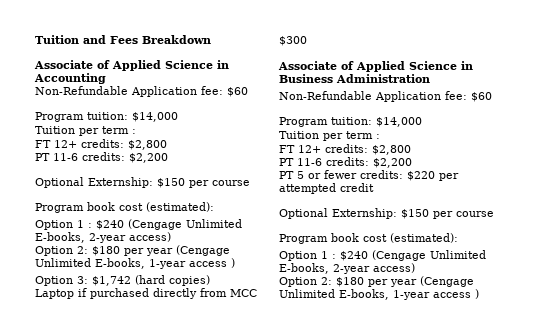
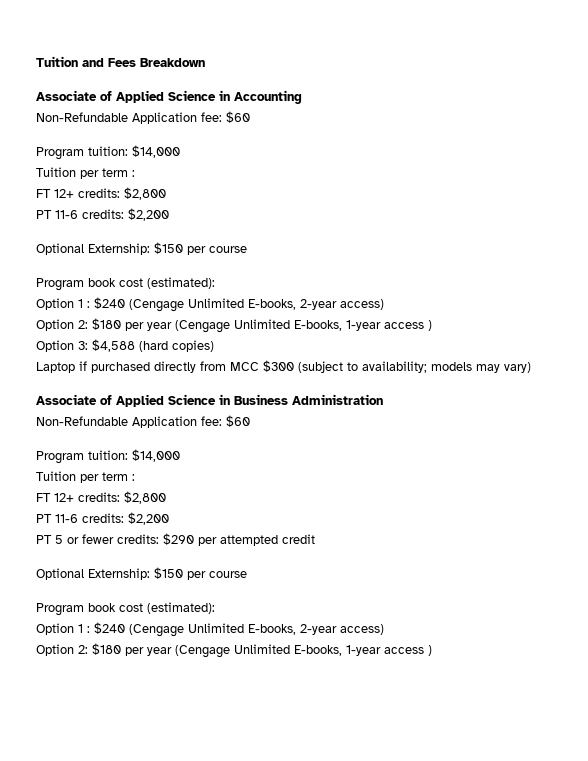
- Option 3: $1,742 (hard copies)
+ Option 3: $4,588 (hard copies)
- Laptop if purchased directly from MCC $300
+ Laptop if purchased directly from MCC $300 (subject to availability; models may vary)
- PT 5 or fewer credits: $220 per attempted credit
+ PT 5 or fewer credits: $290 per attempted credit

